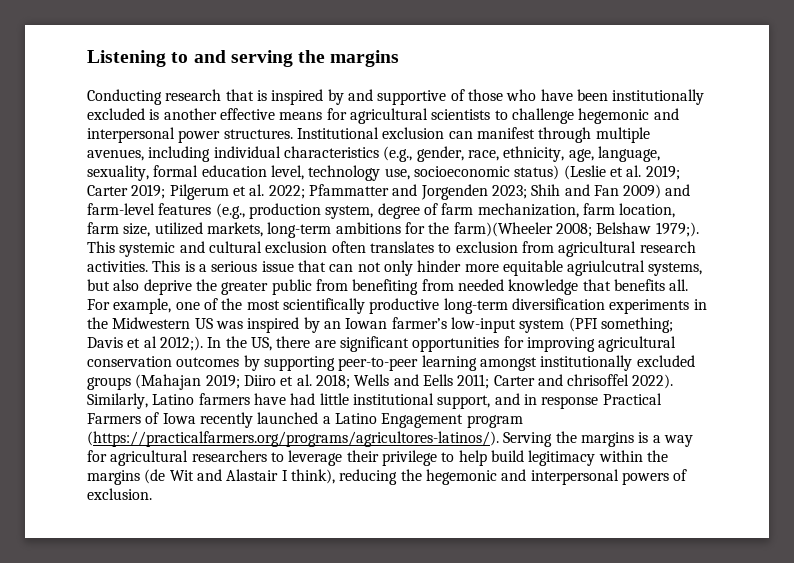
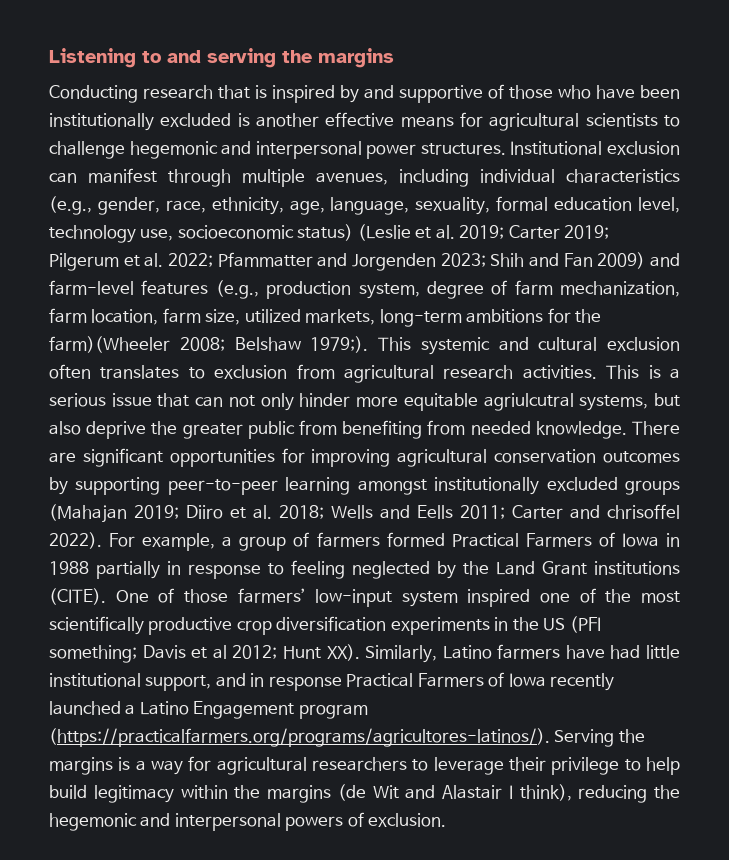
- This is a serious issue that can not only hinder more equitable agriulcutral systems, but also deprive the greater public from benefiting from needed knowledge that benefits all. For example, one of the most scientifically productive long-term diversification experiments in the Midwestern US was inspired by an Iowan farmer’s low-input system (PFI something; Davis et al 2012;). In the US, there are significant opportunities for improving agricultural conservation outcomes by supporting peer-to-peer learning amongst institutionally excluded groups (Mahajan 2019; Diiro et al. 2018; Wells and Eells 2011; Carter and chrisoffel 2022).
+ This is a serious issue that can not only hinder more equitable agriulcutral systems, but also deprive the greater public from benefiting from needed knowledge. There are significant opportunities for improving agricultural conservation outcomes by supporting peer-to-peer learning amongst institutionally excluded groups (Mahajan 2019; Diiro et al. 2018; Wells and Eells 2011; Carter and chrisoffel 2022).
- Similarly, Latino farmers have had little institutional support, and in response Practical Farmers of Iowa recently launched a Latino Engagement program (https://practicalfarmers.org/programs/agricultores-latinos/). Serving the margins is a way for agricultural researchers to leverage their privilege to help build legitimacy within the margins (de Wit and Alastair I think), reducing the hegemonic and interpersonal powers of exclusion.
+ For example, a group of farmers formed Practical Farmers of Iowa in 1988 partially in response to feeling neglected by the Land Grant institutions (CITE). One of those farmers’ low-input system inspired one of the most scientifically productive crop diversification experiments in the US (PFI something; Davis et al 2012; Hunt XX). Similarly, Latino farmers have had little institutional support, and in response Practical Farmers of Iowa recently launched a Latino Engagement program (https://practicalfarmers.org/programs/agricultores-latinos/). Serving the margins is a way for agricultural researchers to leverage their privilege to help build legitimacy within the margins (de Wit and Alastair I think), reducing the hegemonic and interpersonal powers of exclusion.

